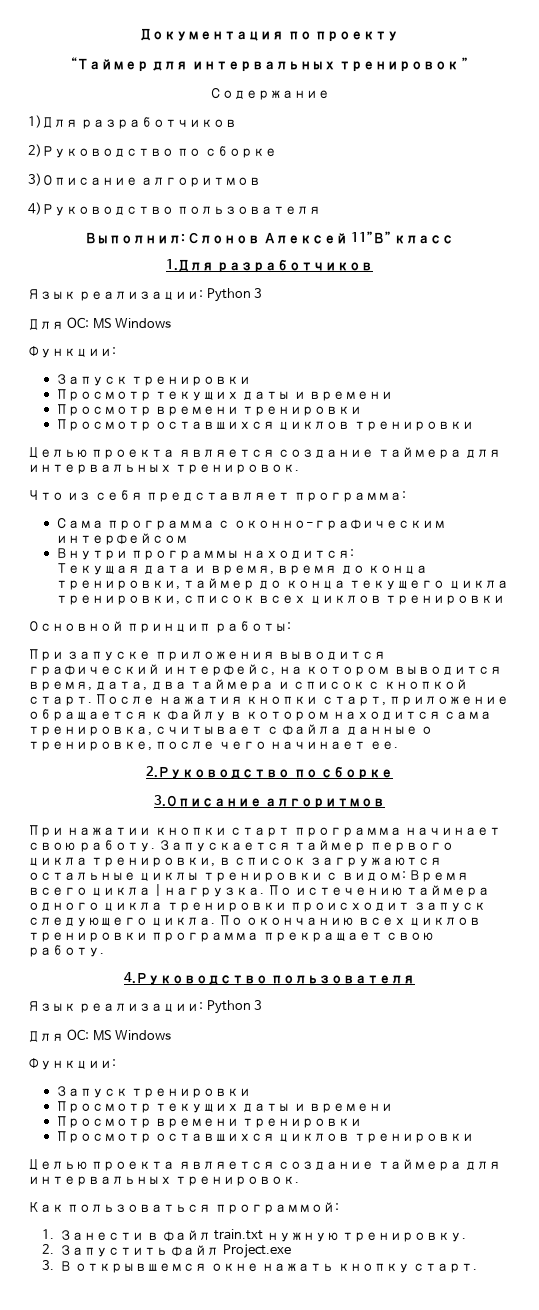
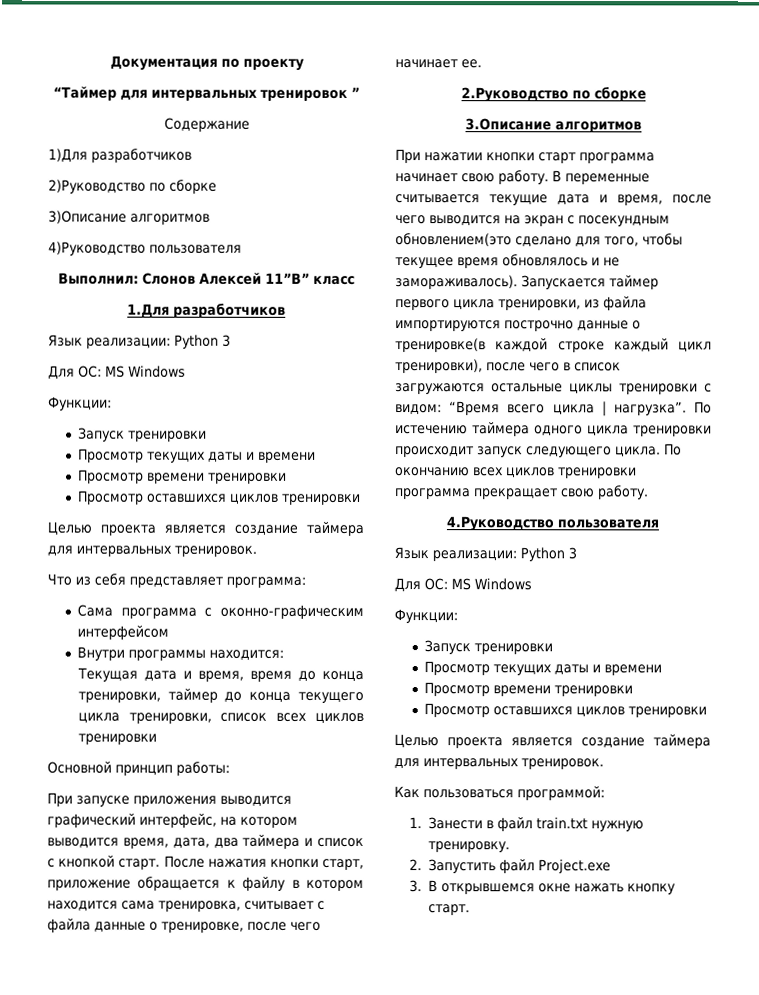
+ В переменные считывается текущие дата и время, после чего выводится на экран с посекундным обновлением(это сделано для того, чтобы текущее время обновлялось и не замораживалось).
- Запускается таймер первого цикла тренировки, в список загружаются остальные циклы тренировки с видом: Время всего цикла | нагрузка.
+ Запускается таймер первого цикла тренировки, из файла импортируются построчно данные о тренировке(в каждой строке каждый цикл тренировки), после чего в список загружаются остальные циклы тренировки с видом: “Время всего цикла | нагрузка”.

